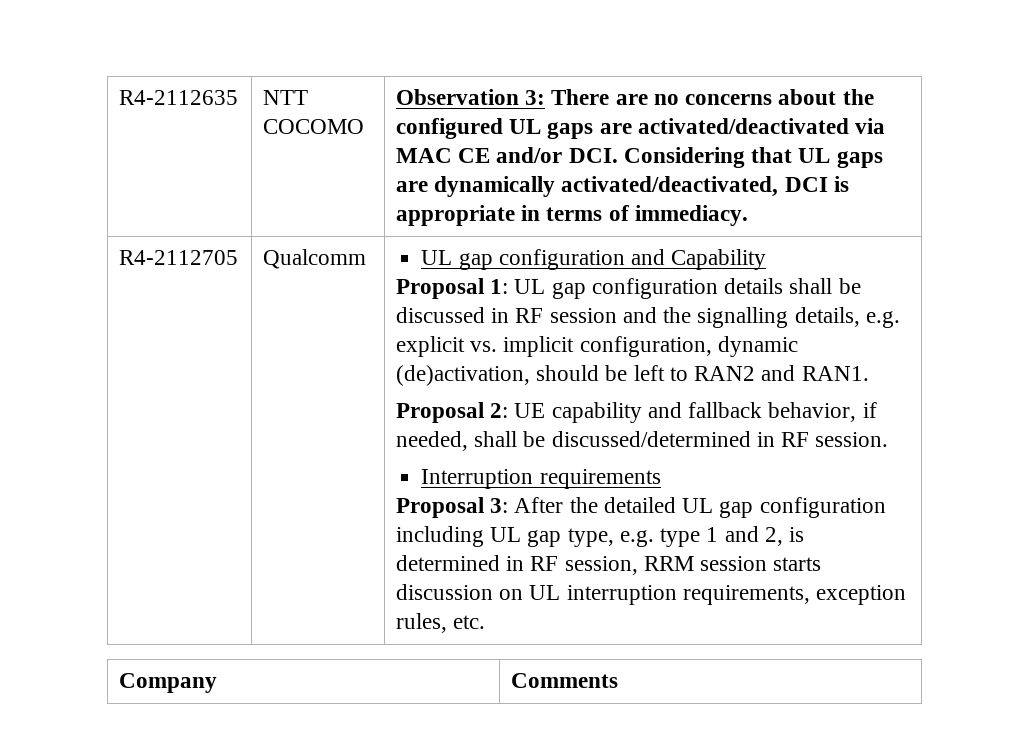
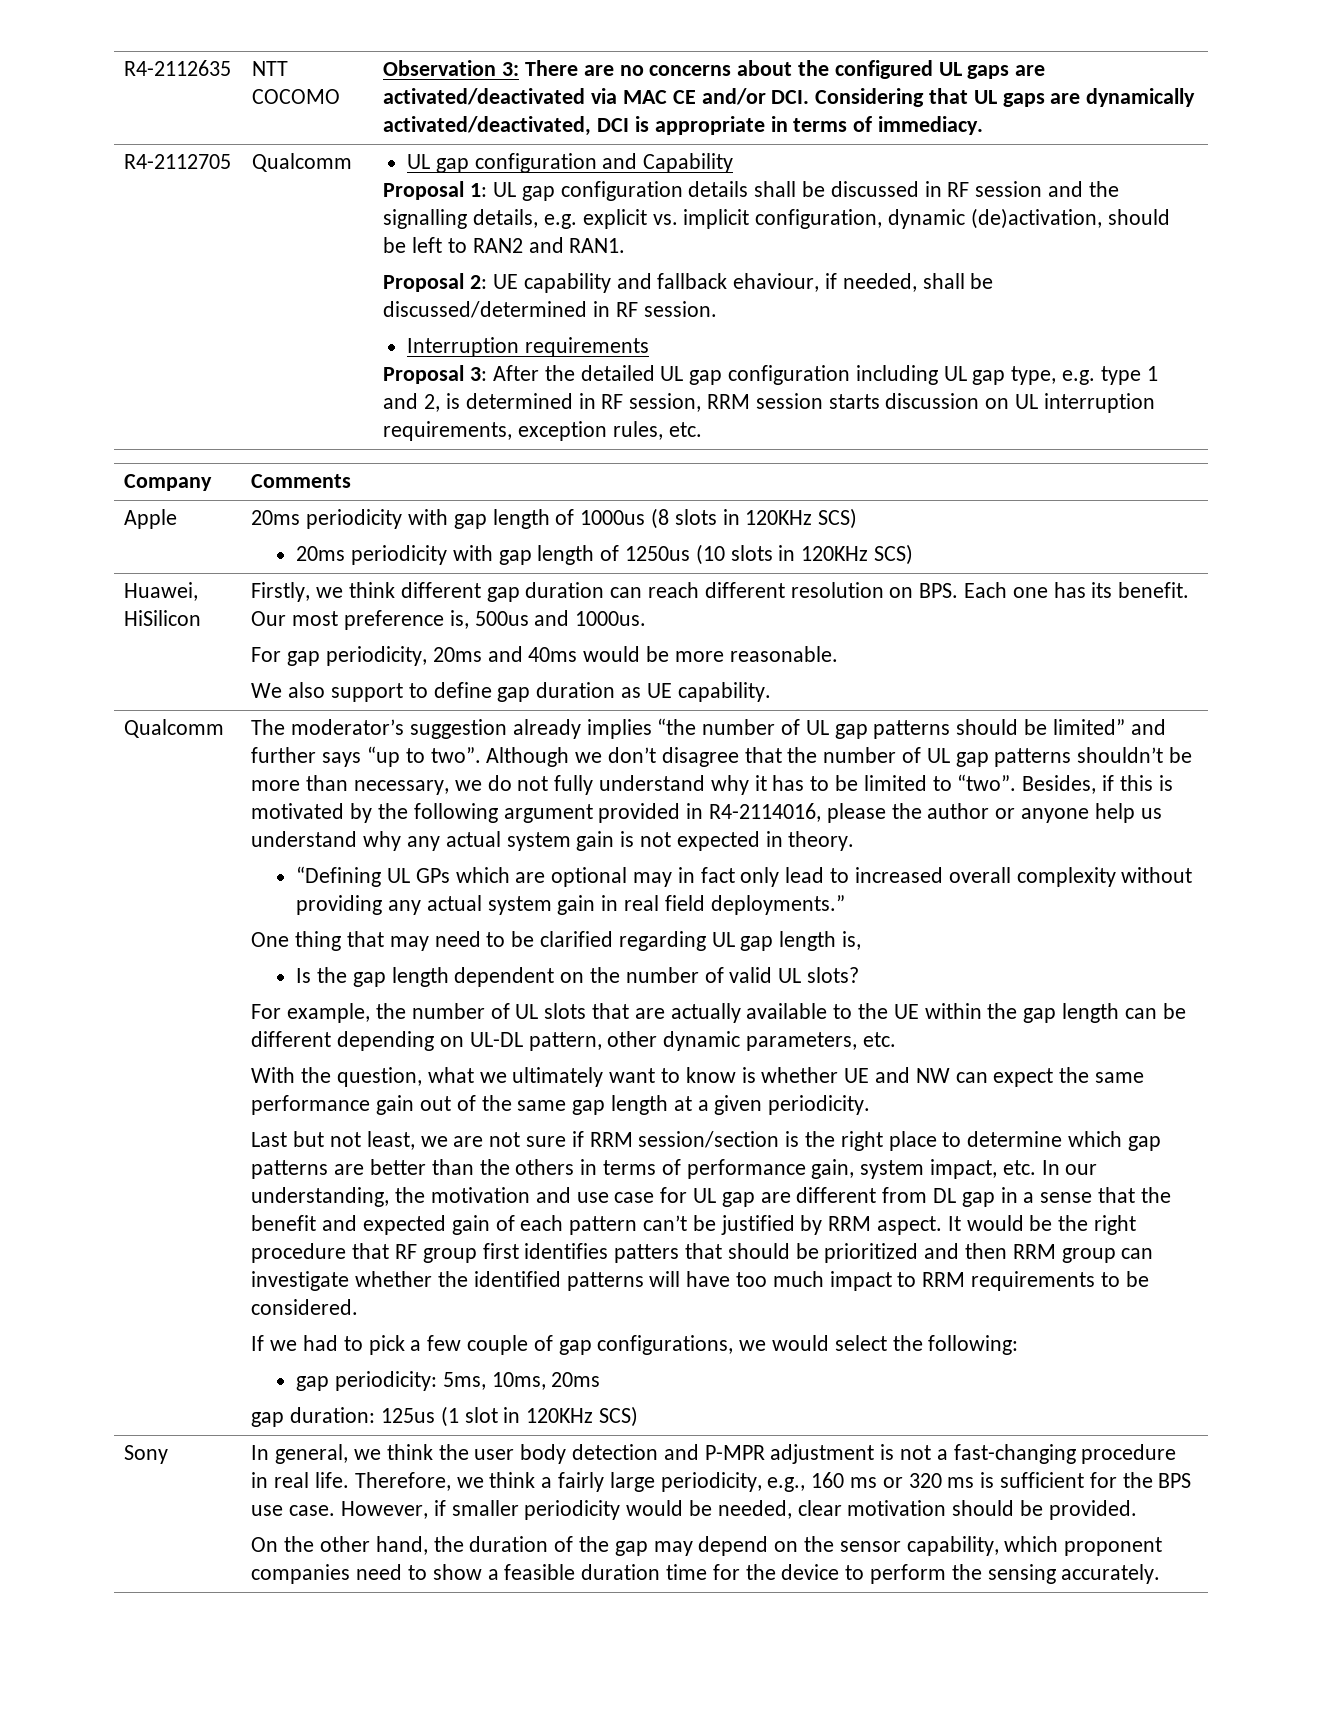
- Proposal 2: UE capability and fallback behavior, if needed, shall be discussed/determined in RF session.
+ Proposal 2: UE capability and fallback ehaviour, if needed, shall be discussed/determined in RF session.
+ Apple | 20ms periodicity with gap length of 1000us (8 slots in 120KHz SCS)
+ 20ms periodicity with gap length of 1250us (10 slots in 120KHz SCS)
+ Huawei, HiSilicon | Firstly, we think different gap duration can reach different resolution on BPS. Each one has its benefit. Our most preference is, 500us and 1000us.
+ For gap periodicity, 20ms and 40ms would be more reasonable.
+ We also support to define gap duration as UE capability.
+ Qualcomm | The moderator’s suggestion already implies “the number of UL gap patterns should be limited” and further says “up to two”. Although we don’t disagree that the number of UL gap patterns shouldn’t be more than necessary, we do not fully understand why it has to be limited to “two”. Besides, if this is motivated by the following argument provided in R4-2114016, please the author or anyone help us understand why any actual system gain is not expected in theory.
+ “Defining UL GPs which are optional may in fact only lead to increased overall complexity without providing any actual system gain in real field deployments.”
+ One thing that may need to be clarified regarding UL gap length is,
+ Is the gap length dependent on the number of valid UL slots?
+ For example, the number of UL slots that are actually available to the UE within the gap length can be different depending on UL-DL pattern, other dynamic parameters, etc.
+ With the question, what we ultimately want to know is whether UE and NW can expect the same performance gain out of the same gap length at a given periodicity.
+ Last but not least, we are not sure if RRM session/section is the right place to determine which gap patterns are better than the others in terms of performance gain, system impact, etc. In our understanding, the motivation and use case for UL gap are different from DL gap in a sense that the benefit and expected gain of each pattern can’t be justified by RRM aspect. It would be the right procedure that RF group first identifies patters that should be prioritized and then RRM group can investigate whether the identified patterns will have too much impact to RRM requirements to be considered.
+ If we had to pick a few couple of gap configurations, we would select the following:
+ gap periodicity: 5ms, 10ms, 20ms
+ gap duration: 125us (1 slot in 120KHz SCS)
+ Sony | In general, we think the user body detection and P-MPR adjustment is not a fast-changing procedure in real life. Therefore, we think a fairly large periodicity, e.g., 160 ms or 320 ms is sufficient for the BPS use case. However, if smaller periodicity would be needed, clear motivation should be provided.
+ On the other hand, the duration of the gap may depend on the sensor capability, which proponent companies need to show a feasible duration time for the device to perform the sensing accurately.

